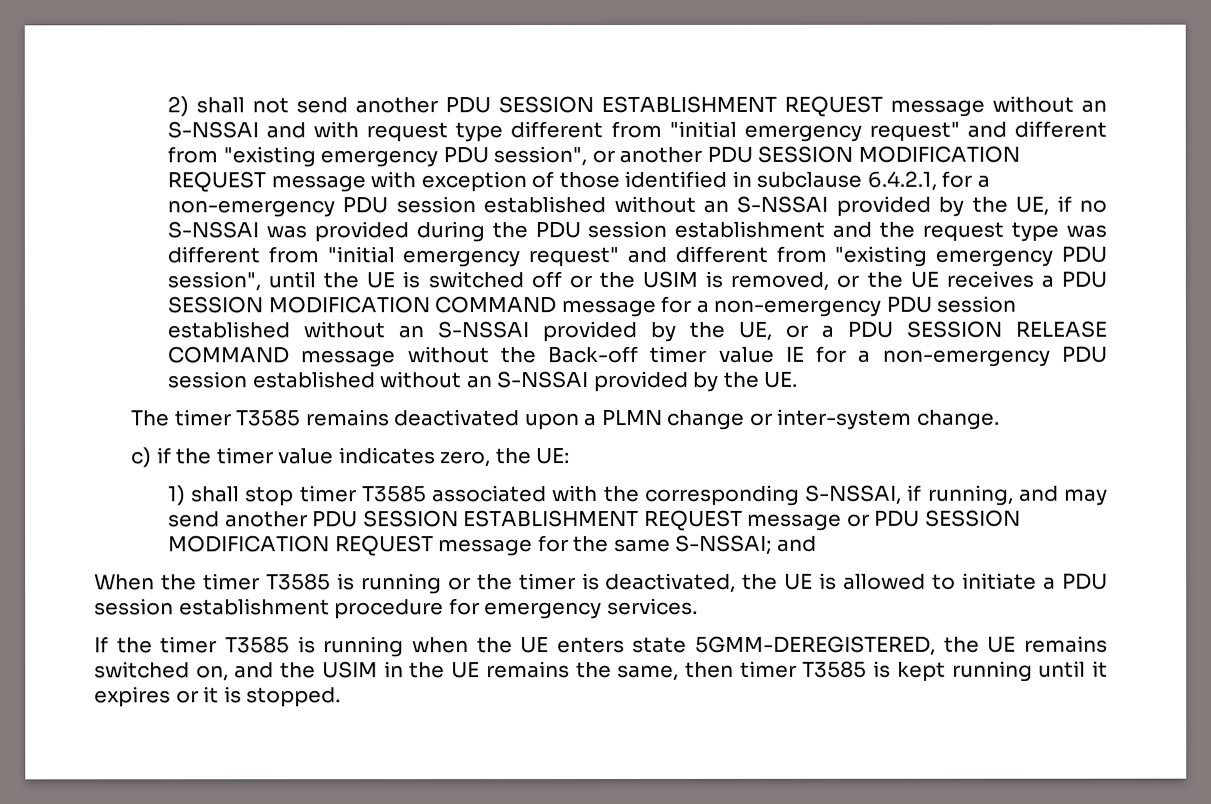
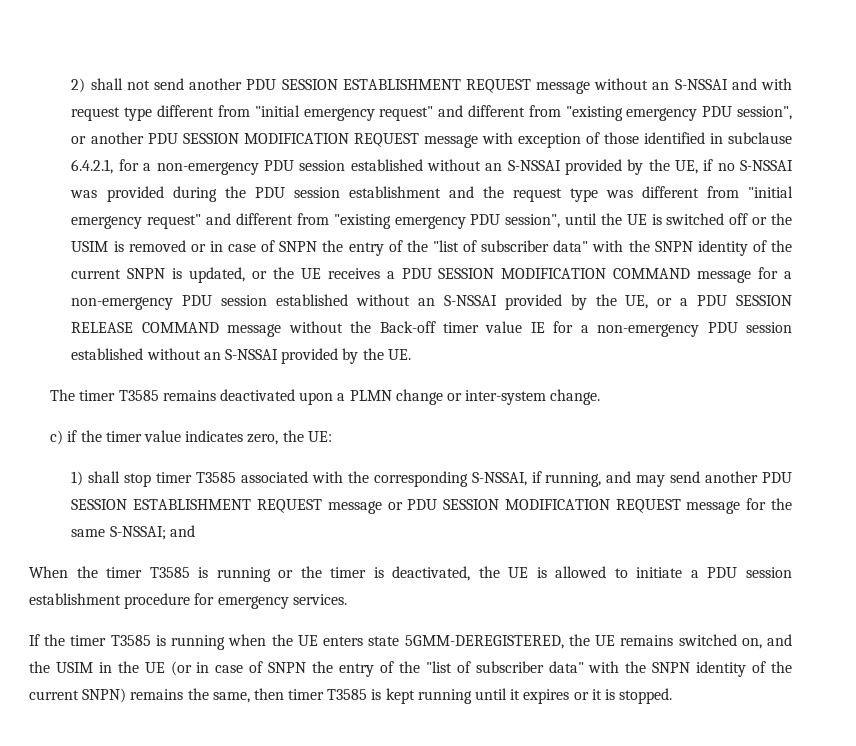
- 2) shall not send another PDU SESSION ESTABLISHMENT REQUEST message without an S-NSSAI and with request type different from "initial emergency request" and different from "existing emergency PDU session", or another PDU SESSION MODIFICATION REQUEST message with exception of those identified in subclause 6.4.2.1, for a non-emergency PDU session established without an S-NSSAI provided by the UE, if no S-NSSAI was provided during the PDU session establishment and the request type was different from "initial emergency request" and different from "existing emergency PDU session", until the UE is switched off or the USIM is removed, or the UE receives a PDU SESSION MODIFICATION COMMAND message for a non-emergency PDU session established without an S-NSSAI provided by the UE, or a PDU SESSION RELEASE COMMAND message without the Back-off timer value IE for a non-emergency PDU session established without an S-NSSAI provided by the UE.
+ 2) shall not send another PDU SESSION ESTABLISHMENT REQUEST message without an S-NSSAI and with request type different from "initial emergency request" and different from "existing emergency PDU session", or another PDU SESSION MODIFICATION REQUEST message with exception of those identified in subclause 6.4.2.1, for a non-emergency PDU session established without an S-NSSAI provided by the UE, if no S-NSSAI was provided during the PDU session establishment and the request type was different from "initial emergency request" and different from "existing emergency PDU session", until the UE is switched off or the USIM is removed or in case of SNPN the entry of the "list of subscriber data" with the SNPN identity of the current SNPN is updated, or the UE receives a PDU SESSION MODIFICATION COMMAND message for a non-emergency PDU session established without an S-NSSAI provided by the UE, or a PDU SESSION RELEASE COMMAND message without the Back-off timer value IE for a non-emergency PDU session established without an S-NSSAI provided by the UE.
- If the timer T3585 is running when the UE enters state 5GMM-DEREGISTERED, the UE remains switched on, and the USIM in the UE remains the same, then timer T3585 is kept running until it expires or it is stopped.
+ If the timer T3585 is running when the UE enters state 5GMM-DEREGISTERED, the UE remains switched on, and the USIM in the UE (or in case of SNPN the entry of the "list of subscriber data" with the SNPN identity of the current SNPN) remains the same, then timer T3585 is kept running until it expires or it is stopped.

